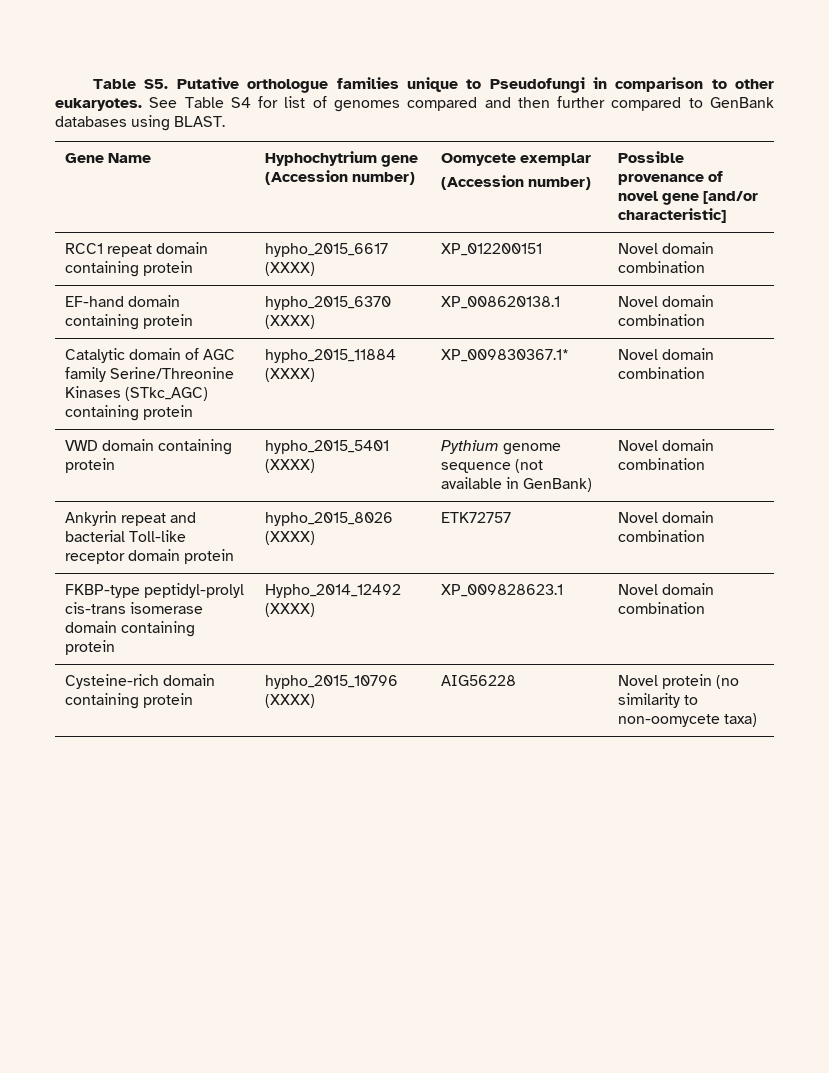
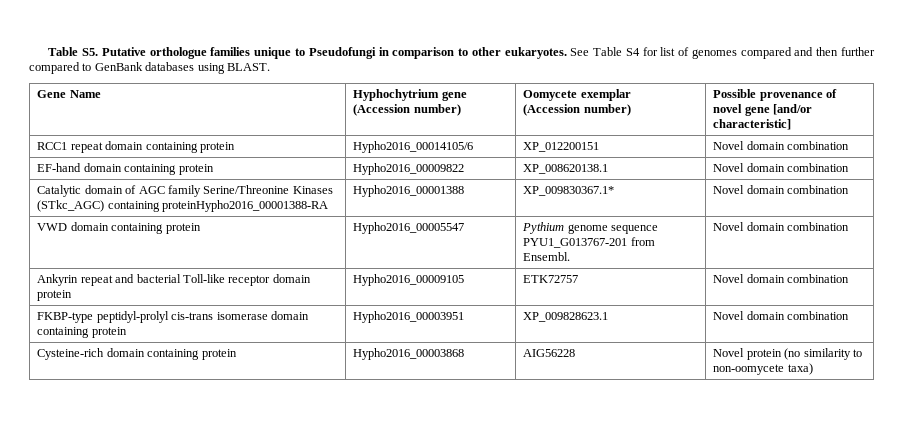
- RCC1 repeat domain containing protein | hypho_2015_6617 (XXXX) | XP_012200151 | Novel domain combination
+ RCC1 repeat domain containing protein | Hypho2016_00014105/6 | XP_012200151 | Novel domain combination
- EF-hand domain containing protein | hypho_2015_6370 (XXXX) | XP_008620138.1 | Novel domain combination
+ EF-hand domain containing protein | Hypho2016_00009822 | XP_008620138.1 | Novel domain combination
- Catalytic domain of AGC family Serine/Threonine Kinases (STkc_AGC) containing protein | hypho_2015_11884 (XXXX) | XP_009830367.1* | Novel domain combination
+ Catalytic domain of AGC family Serine/Threonine Kinases (STkc_AGC) containing proteinHypho2016_00001388-RA | Hypho2016_00001388 | XP_009830367.1* | Novel domain combination
- VWD domain containing protein | hypho_2015_5401 (XXXX) | Pythium genome sequence (not available in GenBank) | Novel domain combination
+ VWD domain containing protein | Hypho2016_00005547 | Pythium genome sequence PYU1_G013767-201 from Ensembl. | Novel domain combination
- Ankyrin repeat and bacterial Toll-like receptor domain protein | hypho_2015_8026 (XXXX) | ETK72757 | Novel domain combination
+ Ankyrin repeat and bacterial Toll-like receptor domain protein | Hypho2016_00009105 | ETK72757 | Novel domain combination
- FKBP-type peptidyl-prolyl cis-trans isomerase domain containing protein | Hypho_2014_12492 (XXXX) | XP_009828623.1 | Novel domain combination
+ FKBP-type peptidyl-prolyl cis-trans isomerase domain containing protein | Hypho2016_00003951 | XP_009828623.1 | Novel domain combination
- Cysteine-rich domain containing protein | hypho_2015_10796 (XXXX) | AIG56228 | Novel protein (no similarity to non-oomycete taxa)
+ Cysteine-rich domain containing protein | Hypho2016_00003868 | AIG56228 | Novel protein (no similarity to non-oomycete taxa)

